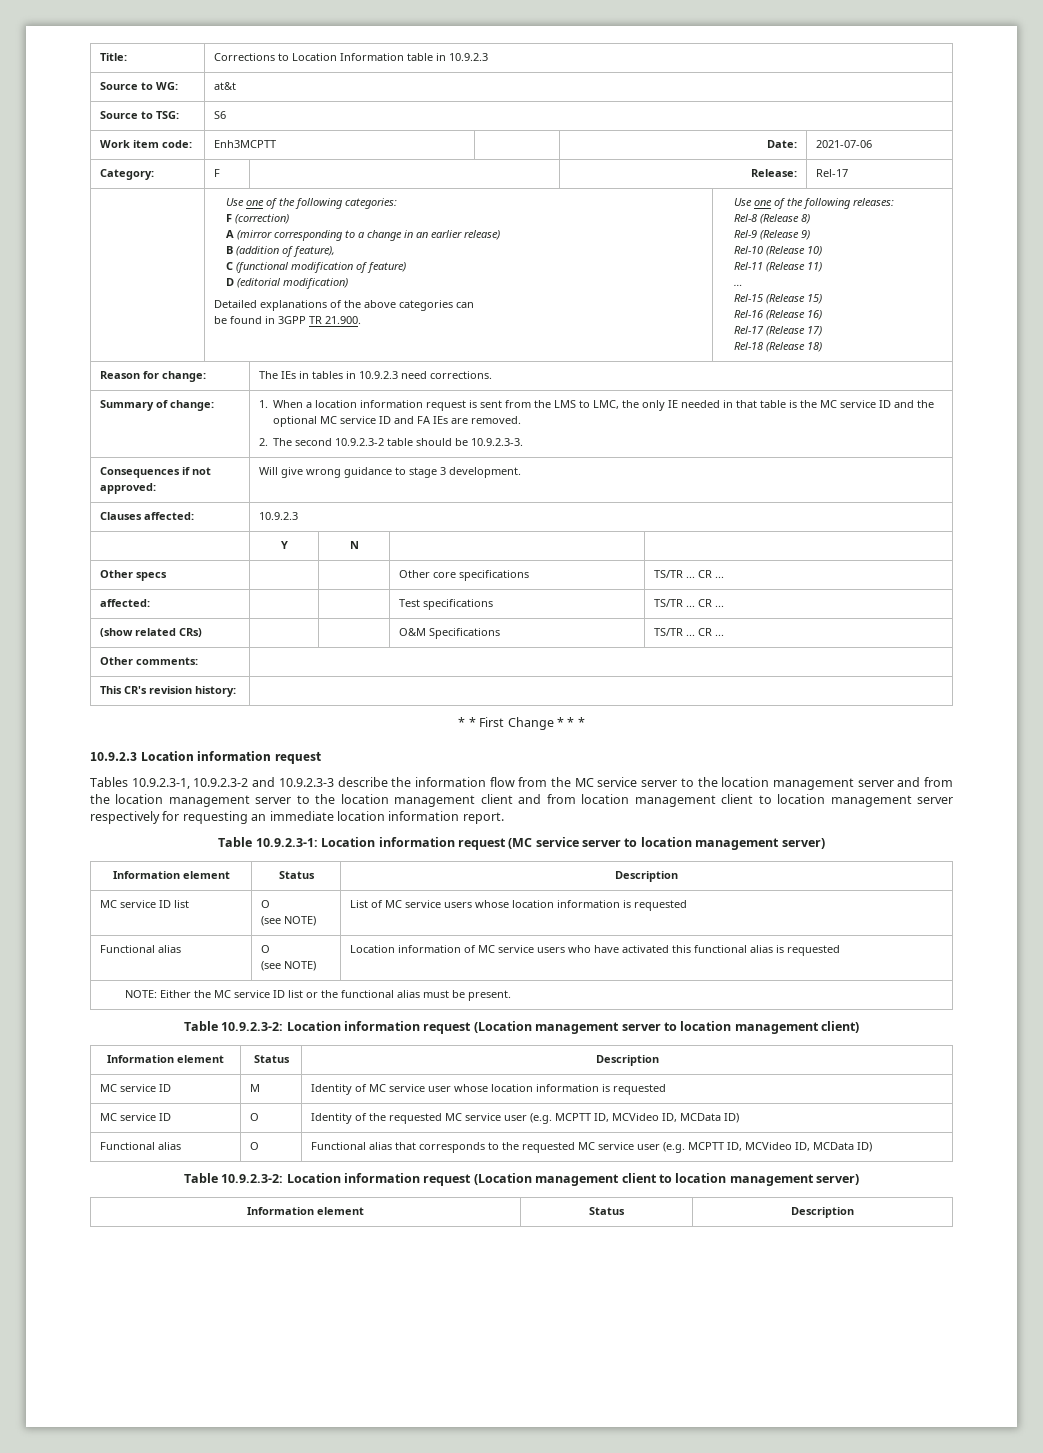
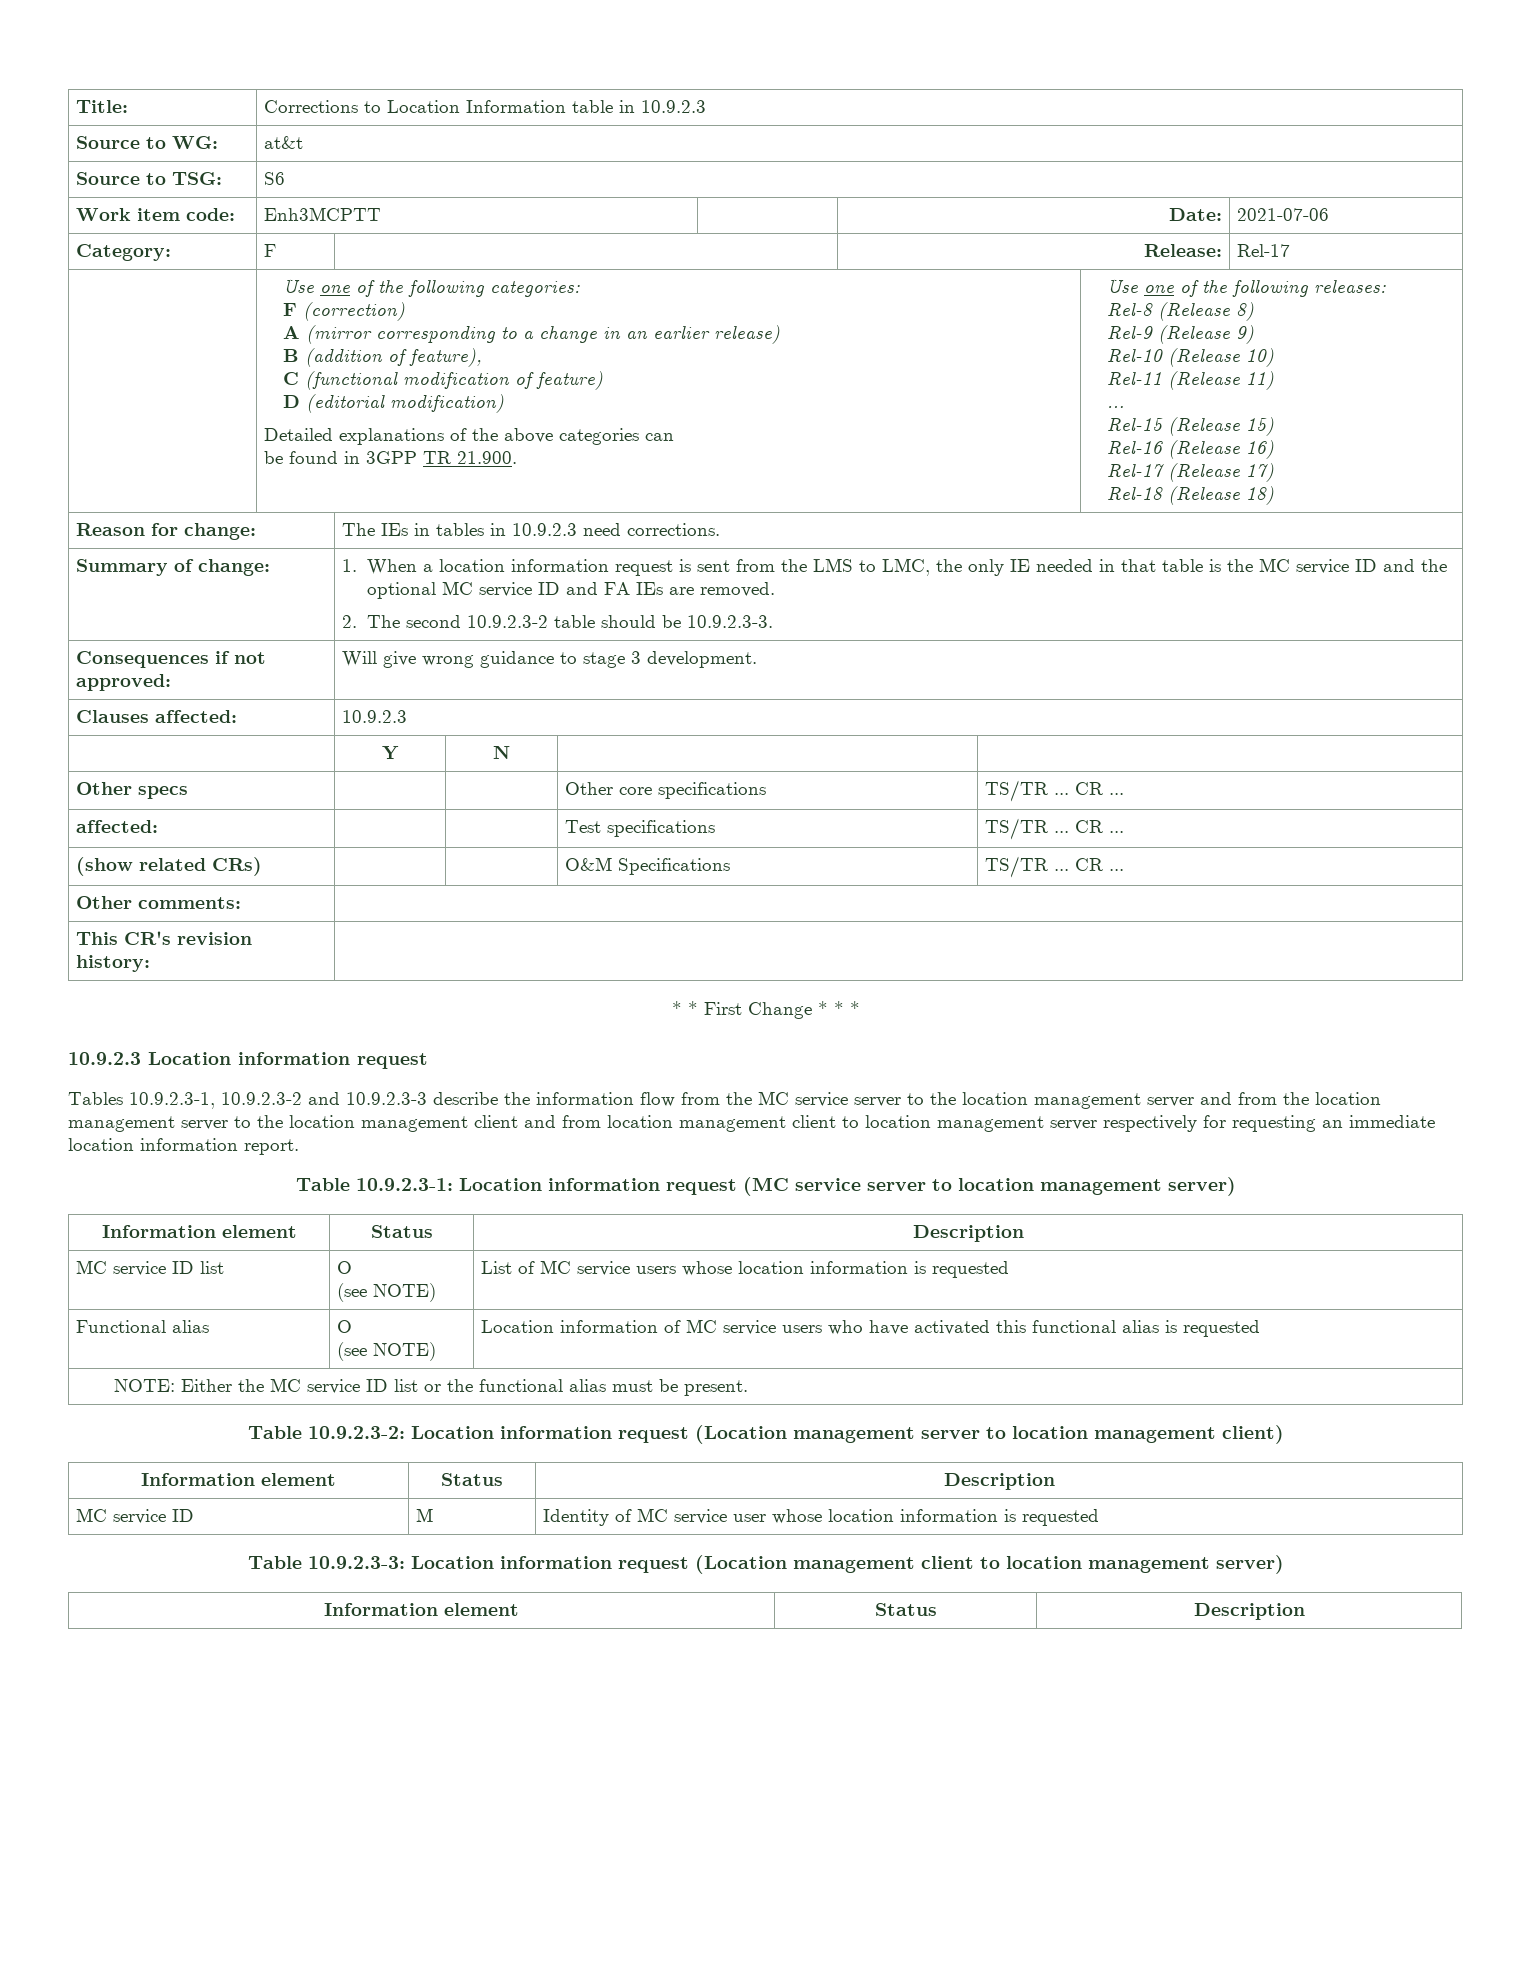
- MC service ID | O | Identity of the requested MC service user (e.g. MCPTT ID, MCVideo ID, MCData ID)
- Functional alias | O | Functional alias that corresponds to the requested MC service user (e.g. MCPTT ID, MCVideo ID, MCData ID)
- Table 10.9.2.3-2: Location information request (Location management client to location management server)
+ Table 10.9.2.3-3: Location information request (Location management client to location management server)

